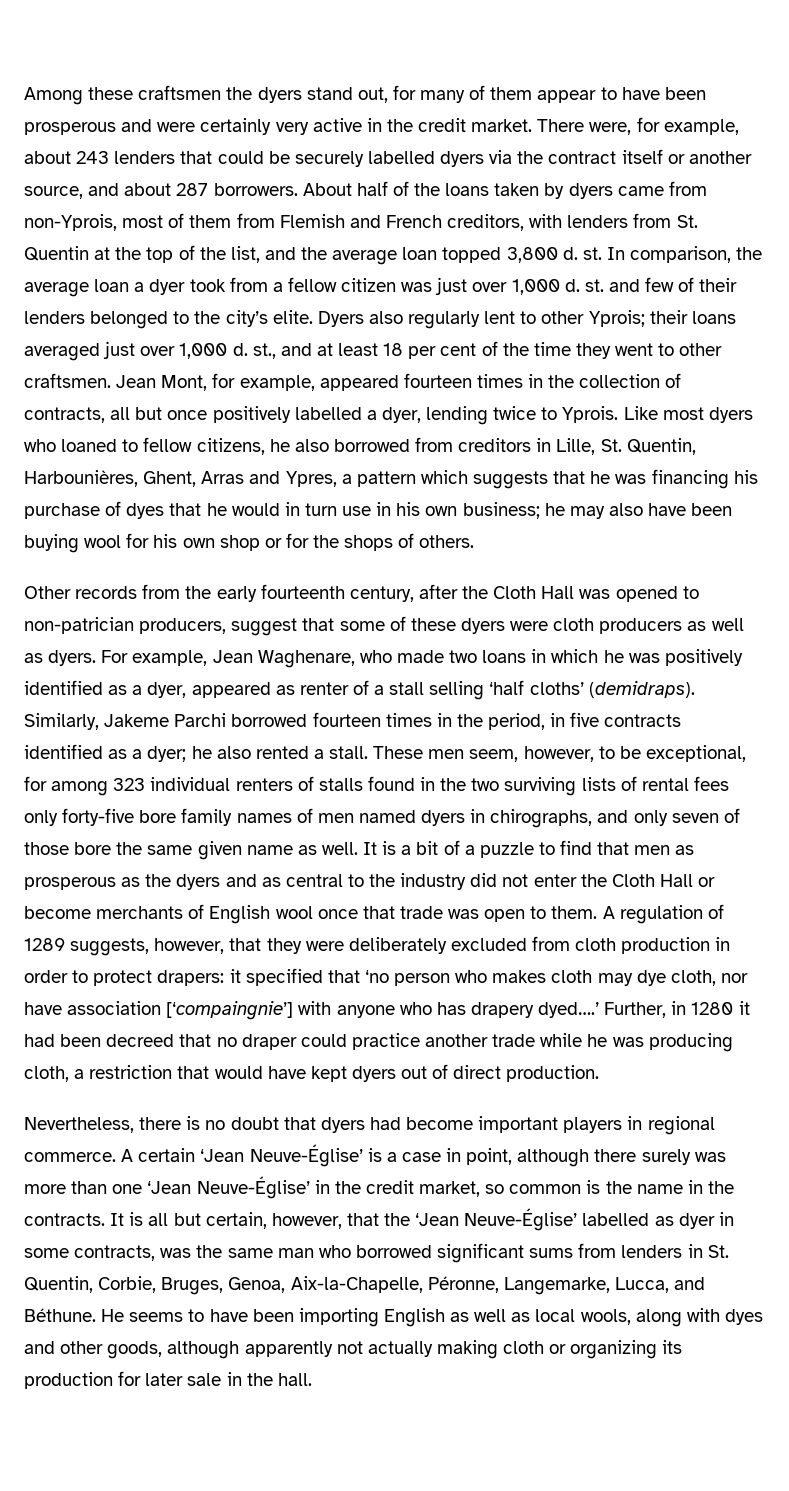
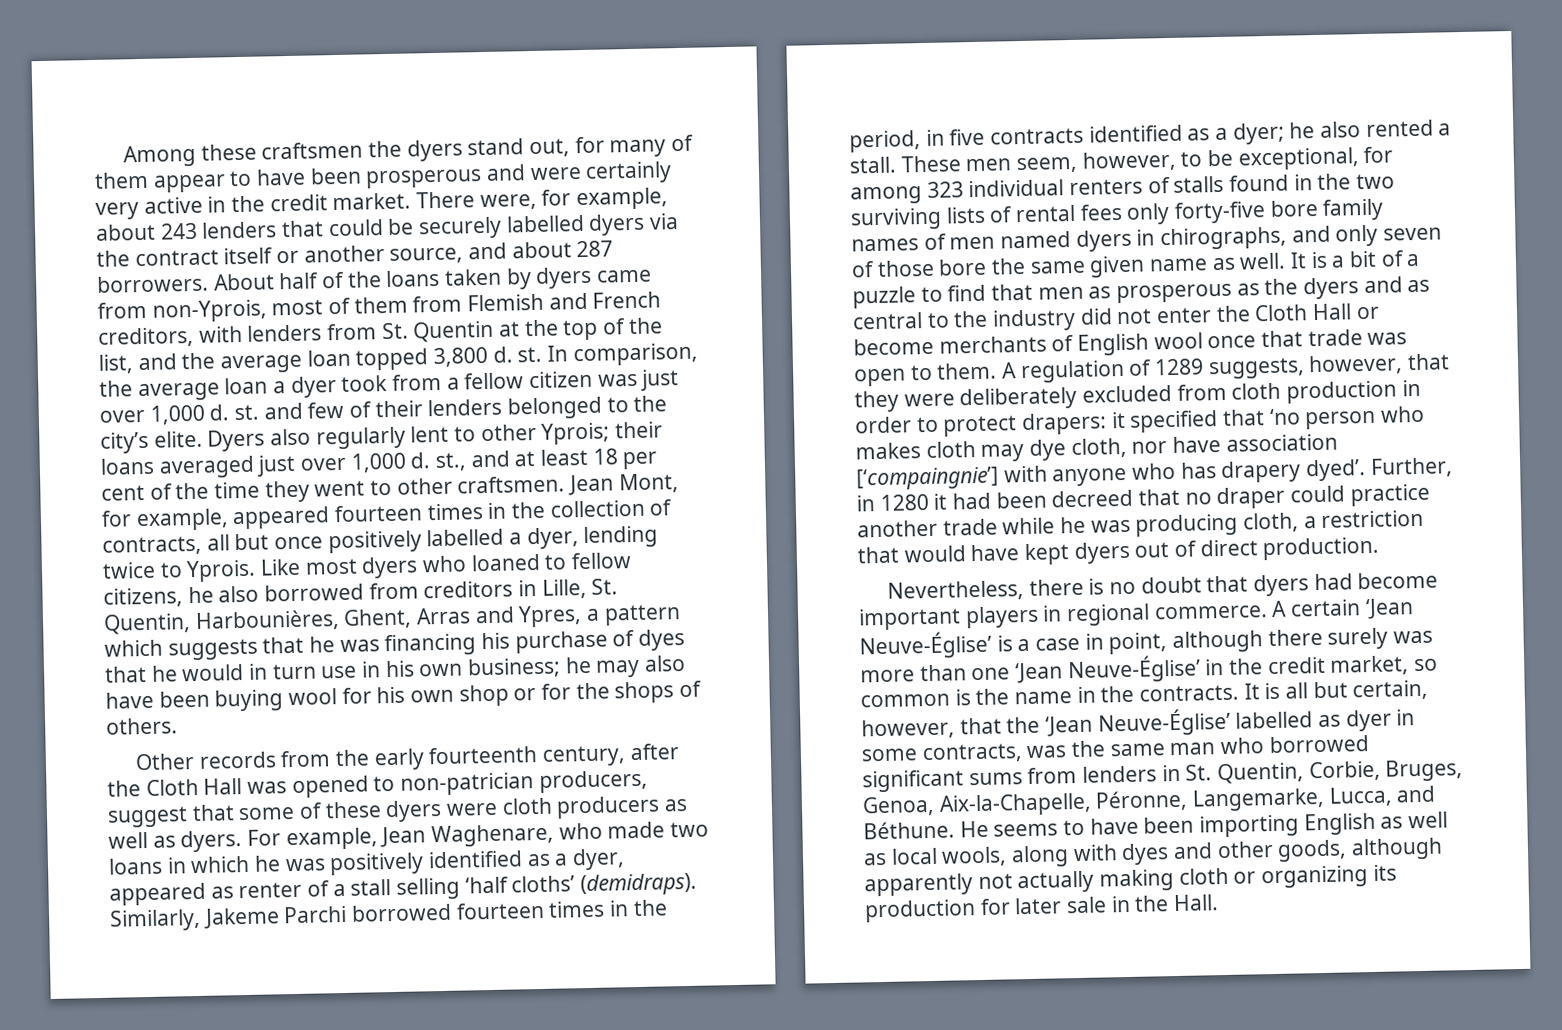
- A regulation of 1289 suggests, however, that they were deliberately excluded from cloth production in order to protect drapers: it specified that ‘no person who makes cloth may dye cloth, nor have association [‘compaingnie’] with anyone who has drapery dyed….’
+ A regulation of 1289 suggests, however, that they were deliberately excluded from cloth production in order to protect drapers: it specified that ‘no person who makes cloth may dye cloth, nor have association [‘compaingnie’] with anyone who has drapery dyed’.
- He seems to have been importing English as well as local wools, along with dyes and other goods, although apparently not actually making cloth or organizing its production for later sale in the hall.
+ He seems to have been importing English as well as local wools, along with dyes and other goods, although apparently not actually making cloth or organizing its production for later sale in the Hall.

